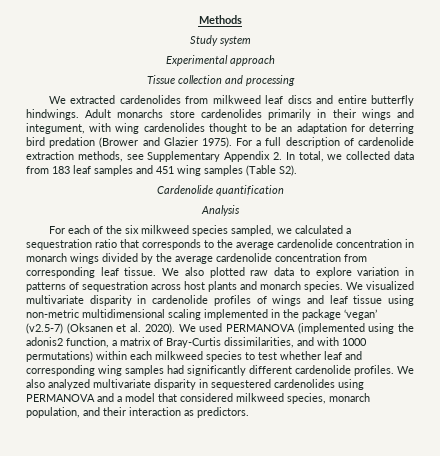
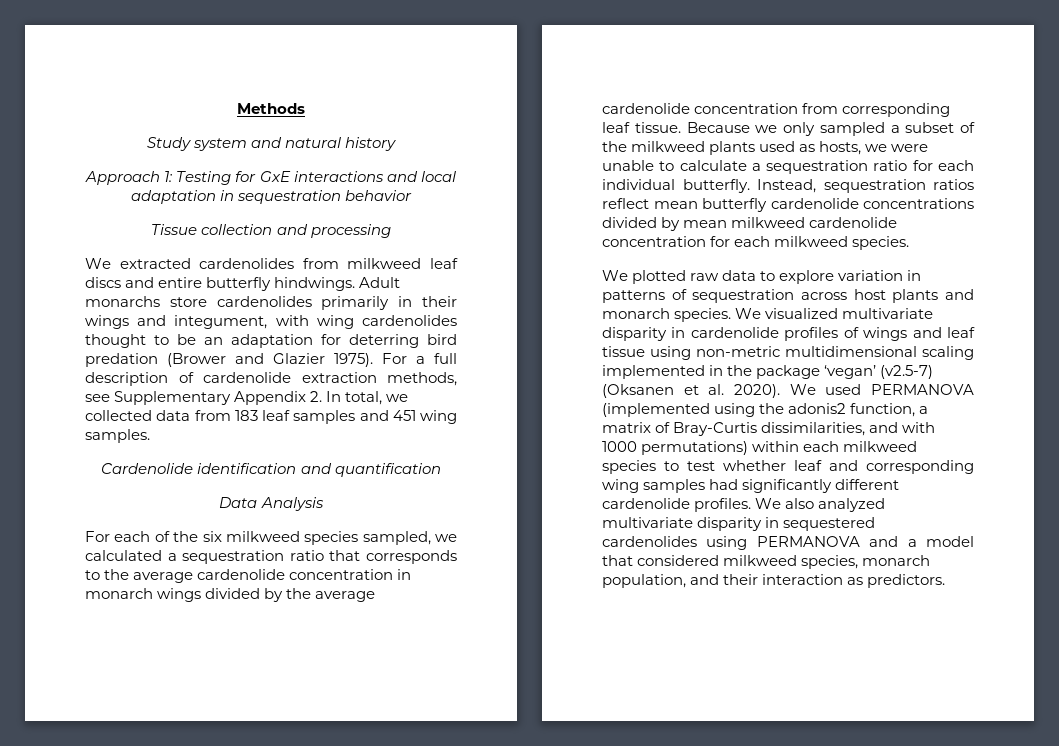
- Study system
- Experimental approach
+ Study system and natural history
+ Approach 1: Testing for GxE interactions and local adaptation in sequestration behavior
- For a full description of cardenolide extraction methods, see Supplementary Appendix 2. In total, we collected data from 183 leaf samples and 451 wing samples (Table S2).
+ For a full description of cardenolide extraction methods, see Supplementary Appendix 2. In total, we collected data from 183 leaf samples and 451 wing samples.
- Cardenolide quantification
+ Cardenolide identification and quantification
- Analysis
+ Data Analysis
- We also plotted raw data to explore variation in patterns of sequestration across host plants and monarch species.
+ Because we only sampled a subset of the milkweed plants used as hosts, we were unable to calculate a sequestration ratio for each individual butterfly. Instead, sequestration ratios reflect mean butterfly cardenolide concentrations divided by mean milkweed cardenolide concentration for each milkweed species.
+ We plotted raw data to explore variation in patterns of sequestration across host plants and monarch species.

